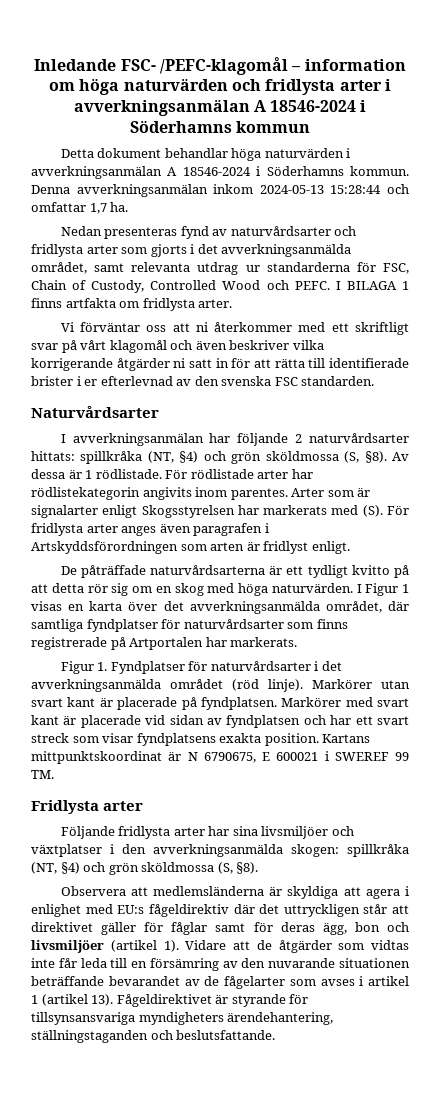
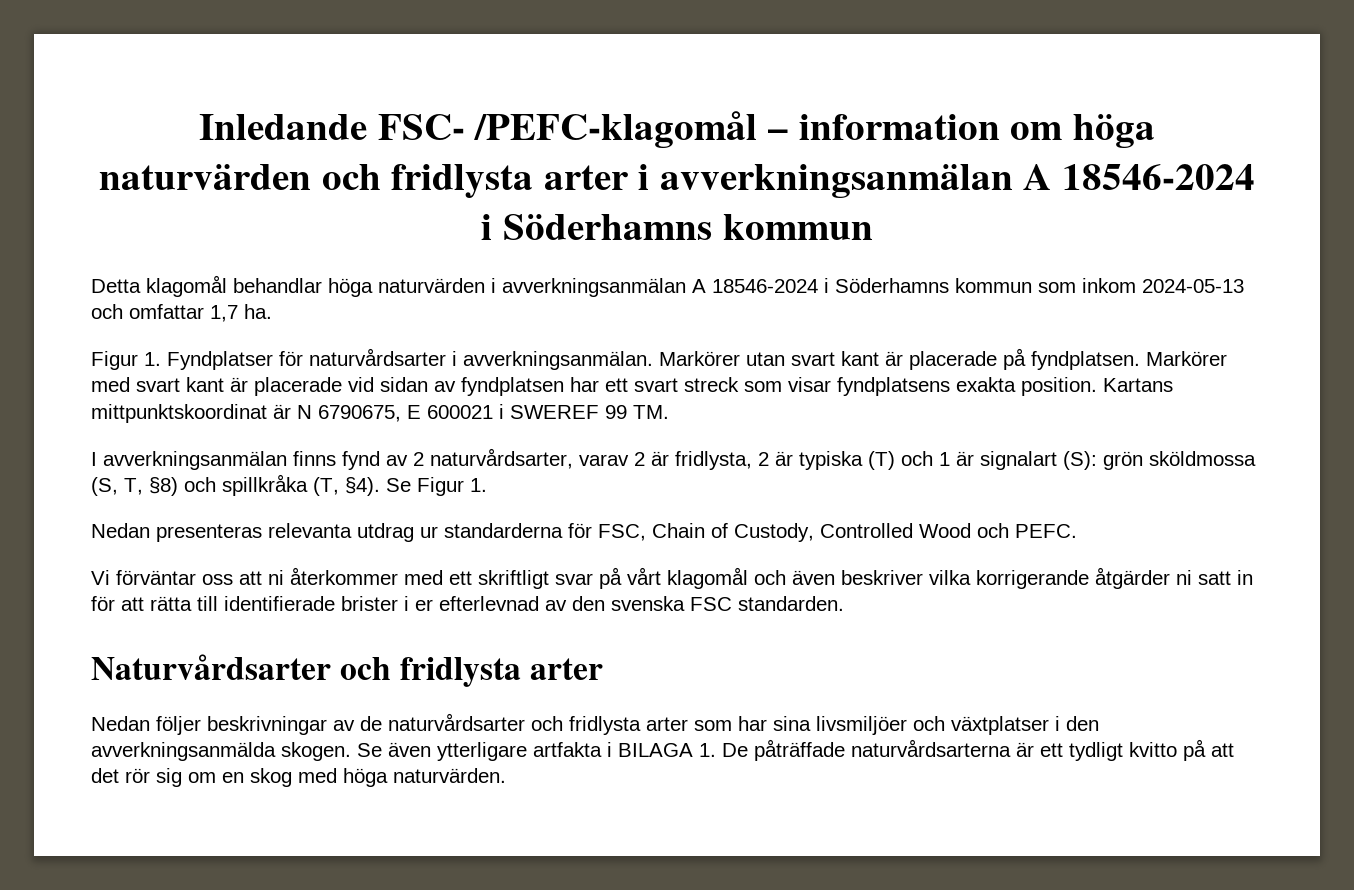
- Detta dokument behandlar höga naturvärden i avverkningsanmälan A 18546-2024 i Söderhamns kommun. Denna avverkningsanmälan inkom 2024-05-13 15:28:44 och omfattar 1,7 ha.
+ Detta klagomål behandlar höga naturvärden i avverkningsanmälan A 18546-2024 i Söderhamns kommun som inkom 2024-05-13 och omfattar 1,7 ha.
- Nedan presenteras fynd av naturvårdsarter och fridlysta arter som gjorts i det avverkningsanmälda området, samt relevanta utdrag ur standarderna för FSC, Chain of Custody, Controlled Wood och PEFC. I BILAGA 1 finns artfakta om fridlysta arter.
+ Figur 1. Fyndplatser för naturvårdsarter i avverkningsanmälan. Markörer utan svart kant är placerade på fyndplatsen. Markörer med svart kant är placerade vid sidan av fyndplatsen har ett svart streck som visar fyndplatsens exakta position. Kartans mittpunktskoordinat är N 6790675, E 600021 i SWEREF 99 TM.
+ I avverkningsanmälan finns fynd av 2 naturvårdsarter, varav 2 är fridlysta, 2 är typiska (T) och 1 är signalart (S): grön sköldmossa (S, T, §8) och spillkråka (T, §4). Se Figur 1.
+ Nedan presenteras relevanta utdrag ur standarderna för FSC, Chain of Custody, Controlled Wood och PEFC.
- Naturvårdsarter
- I avverkningsanmälan har följande 2 naturvårdsarter hittats: spillkråka (NT, §4) och grön sköldmossa (S, §8). Av dessa är 1 rödlistade. För rödlistade arter har rödlistekategorin angivits inom parentes. Arter som är signalarter enligt Skogsstyrelsen har markerats med (S). För fridlysta arter anges även paragrafen i Artskyddsförordningen som arten är fridlyst enligt.
- De påträffade naturvårdsarterna är ett tydligt kvitto på att detta rör sig om en skog med höga naturvärden. I Figur 1 visas en karta över det avverkningsanmälda området, där samtliga fyndplatser för naturvårdsarter som finns registrerade på Artportalen har markerats.
- Figur 1. Fyndplatser för naturvårdsarter i det avverkningsanmälda området (röd linje). Markörer utan svart kant är placerade på fyndplatsen. Markörer med svart kant är placerade vid sidan av fyndplatsen och har ett svart streck som visar fyndplatsens exakta position. Kartans mittpunktskoordinat är N 6790675, E 600021 i SWEREF 99 TM.
- Fridlysta arter
- Följande fridlysta arter har sina livsmiljöer och växtplatser i den avverkningsanmälda skogen: spillkråka (NT, §4) och grön sköldmossa (S, §8).
- Observera att medlemsländerna är skyldiga att agera i enlighet med EU:s fågeldirektiv där det uttryckligen står att direktivet gäller för fåglar samt för deras ägg, bon och livsmiljöer (artikel 1). Vidare att de åtgärder som vidtas inte får leda till en försämring av den nuvarande situationen beträffande bevarandet av de fågelarter som avses i artikel 1 (artikel 13). Fågeldirektivet är styrande för tillsynsansvariga myndigheters ärendehantering, ställningstaganden och beslutsfattande.
+ Naturvårdsarter och fridlysta arter
+ Nedan följer beskrivningar av de naturvårdsarter och fridlysta arter som har sina livsmiljöer och växtplatser i den avverkningsanmälda skogen. Se även ytterligare artfakta i BILAGA 1. De påträffade naturvårdsarterna är ett tydligt kvitto på att det rör sig om en skog med höga naturvärden.

